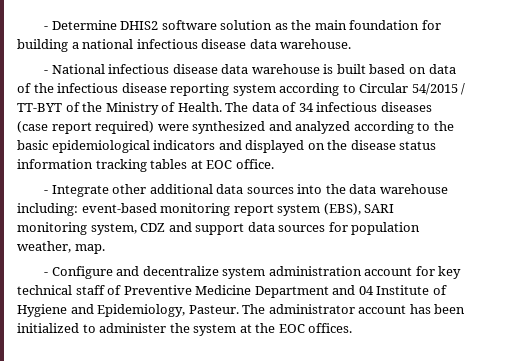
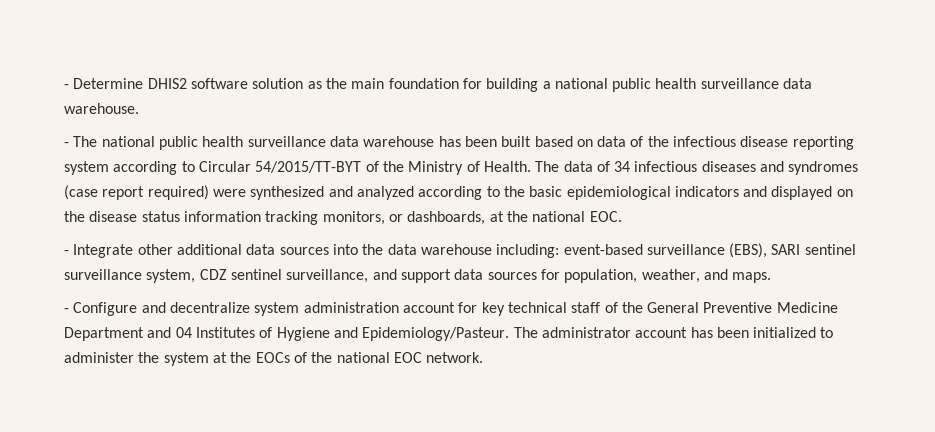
- - Determine DHIS2 software solution as the main foundation for building a national infectious disease data warehouse.
+ - Determine DHIS2 software solution as the main foundation for building a national public health surveillance data warehouse.
- - National infectious disease data warehouse is built based on data of the infectious disease reporting system according to Circular 54/2015 / TT-BYT of the Ministry of Health.
+ - The national public health surveillance data warehouse has been built based on data of the infectious disease reporting system according to Circular 54/2015/TT-BYT of the Ministry of Health.
- The data of 34 infectious diseases (case report required) were synthesized and analyzed according to the basic epidemiological indicators and displayed on the disease status information tracking tables at EOC office.
+ The data of 34 infectious diseases and syndromes (case report required) were synthesized and analyzed according to the basic epidemiological indicators and displayed on the disease status information tracking monitors, or dashboards, at the national EOC.
- - Integrate other additional data sources into the data warehouse including: event-based monitoring report system (EBS), SARI monitoring system, CDZ and support data sources for population weather, map.
+ - Integrate other additional data sources into the data warehouse including: event-based surveillance (EBS), SARI sentinel surveillance system, CDZ sentinel surveillance, and support data sources for population, weather, and maps.
- - Configure and decentralize system administration account for key technical staff of Preventive Medicine Department and 04 Institute of Hygiene and Epidemiology, Pasteur.
+ - Configure and decentralize system administration account for key technical staff of the General Preventive Medicine Department and 04 Institutes of Hygiene and Epidemiology/Pasteur.
- The administrator account has been initialized to administer the system at the EOC offices.
+ The administrator account has been initialized to administer the system at the EOCs of the national EOC network.

